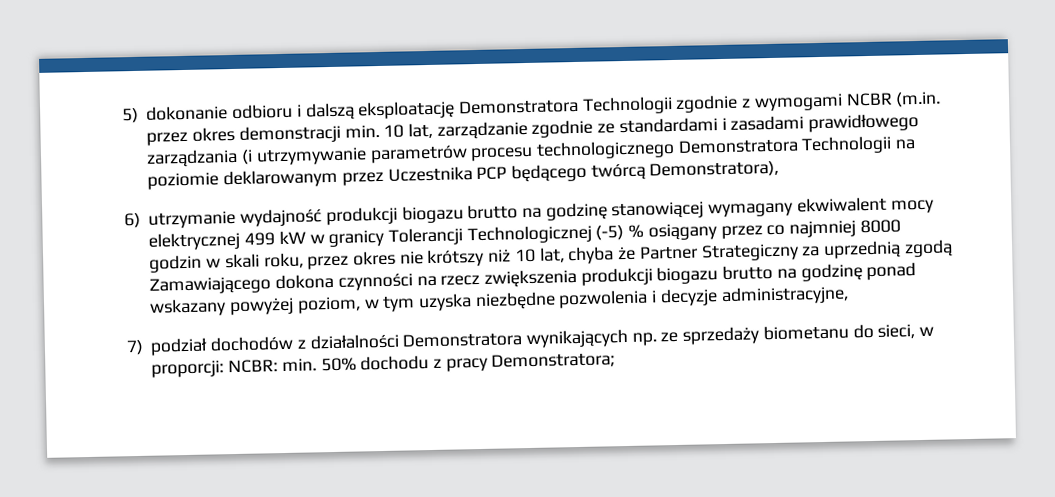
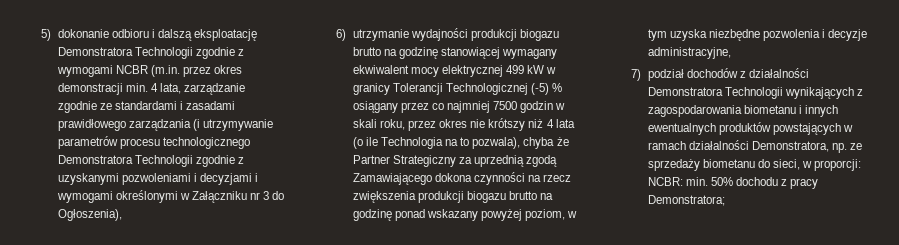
- 5) dokonanie odbioru i dalszą eksploatację Demonstratora Technologii zgodnie z wymogami NCBR (m.in. przez okres demonstracji min. 10 lat, zarządzanie zgodnie ze standardami i zasadami prawidłowego zarządzania (i utrzymywanie parametrów procesu technologicznego Demonstratora Technologii na poziomie deklarowanym przez Uczestnika PCP będącego twórcą Demonstratora),
+ 5) dokonanie odbioru i dalszą eksploatację Demonstratora Technologii zgodnie z wymogami NCBR (m.in. przez okres demonstracji min. 4 lata, zarządzanie zgodnie ze standardami i zasadami prawidłowego zarządzania (i utrzymywanie parametrów procesu technologicznego Demonstratora Technologii zgodnie z uzyskanymi pozwoleniami i decyzjami i wymogami określonymi w Załączniku nr 3 do Ogłoszenia),
- 6) utrzymanie wydajność produkcji biogazu brutto na godzinę stanowiącej wymagany ekwiwalent mocy elektrycznej 499 kW w granicy Tolerancji Technologicznej (-5) % osiągany przez co najmniej 8000 godzin w skali roku, przez okres nie krótszy niż 10 lat, chyba że Partner Strategiczny za uprzednią zgodą Zamawiającego dokona czynności na rzecz zwiększenia produkcji biogazu brutto na godzinę ponad wskazany powyżej poziom, w tym uzyska niezbędne pozwolenia i decyzje administracyjne,
+ 6) utrzymanie wydajności produkcji biogazu brutto na godzinę stanowiącej wymagany ekwiwalent mocy elektrycznej 499 kW w granicy Tolerancji Technologicznej (-5) % osiągany przez co najmniej 7500 godzin w skali roku, przez okres nie krótszy niż 4 lata (o ile Technologia na to pozwala), chyba że Partner Strategiczny za uprzednią zgodą Zamawiającego dokona czynności na rzecz zwiększenia produkcji biogazu brutto na godzinę ponad wskazany powyżej poziom, w tym uzyska niezbędne pozwolenia i decyzje administracyjne,
- 7) podział dochodów z działalności Demonstratora wynikających np. ze sprzedaży biometanu do sieci, w proporcji: NCBR: min. 50% dochodu z pracy Demonstratora;
+ 7) podział dochodów z działalności Demonstratora Technologii wynikających z zagospodarowania biometanu i innych ewentualnych produktów powstających w ramach działalności Demonstratora, np. ze sprzedaży biometanu do sieci, w proporcji: NCBR: min. 50% dochodu z pracy Demonstratora;

